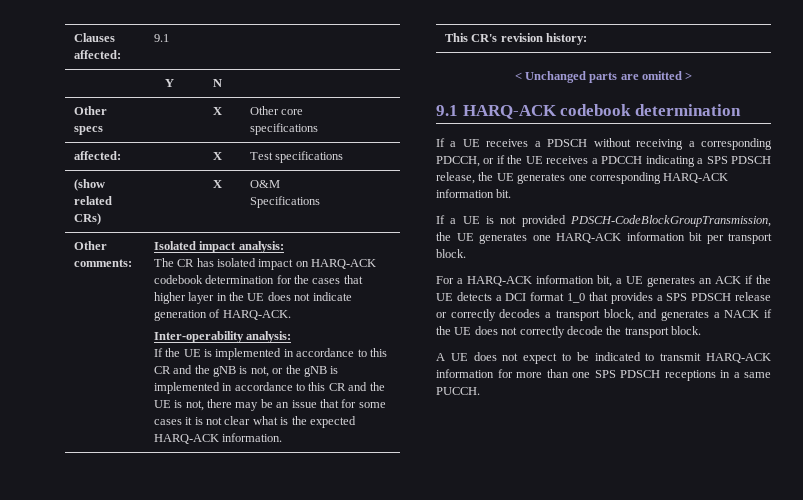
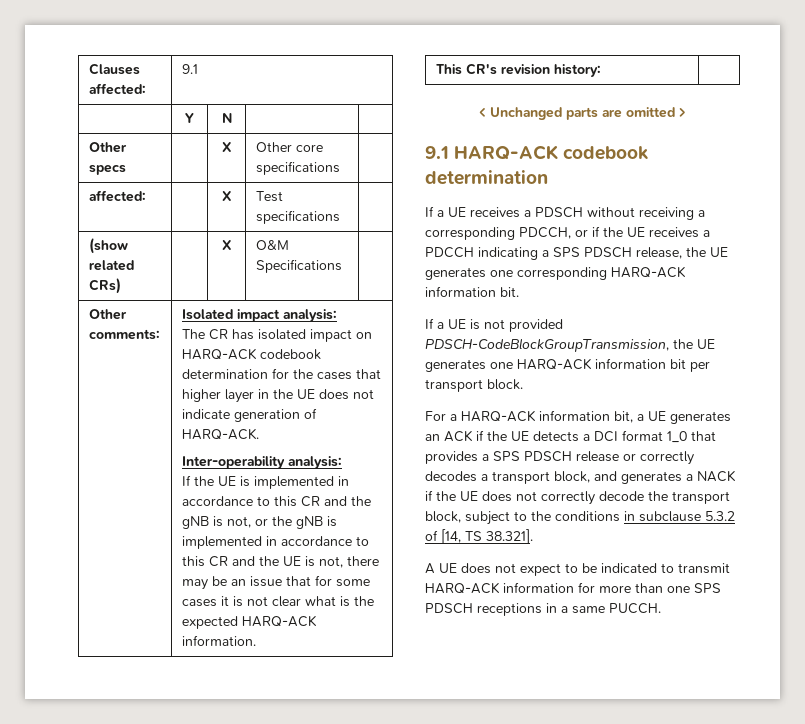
- For a HARQ-ACK information bit, a UE generates an ACK if the UE detects a DCI format 1_0 that provides a SPS PDSCH release or correctly decodes a transport block, and generates a NACK if the UE does not correctly decode the transport block.
+ For a HARQ-ACK information bit, a UE generates an ACK if the UE detects a DCI format 1_0 that provides a SPS PDSCH release or correctly decodes a transport block, and generates a NACK if the UE does not correctly decode the transport block, subject to the conditions in subclause 5.3.2 of [14, TS 38.321].

